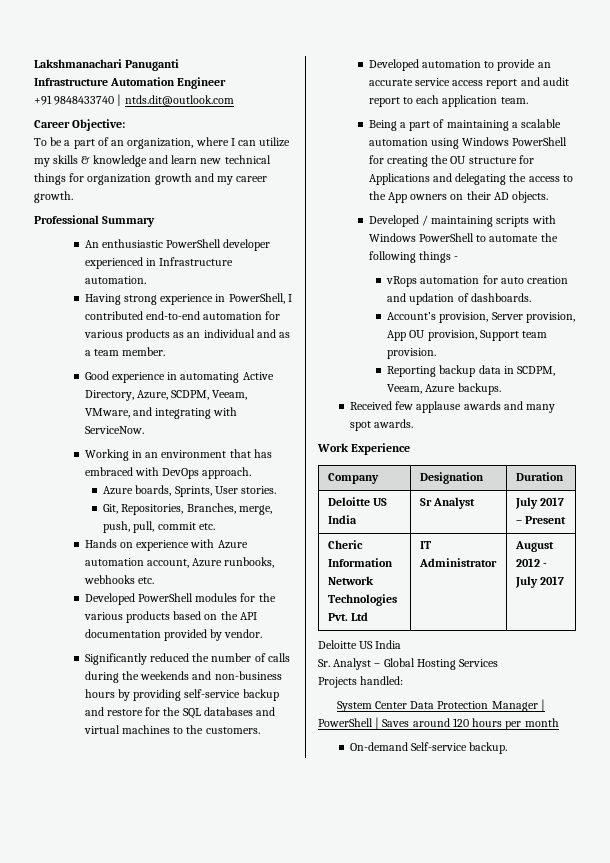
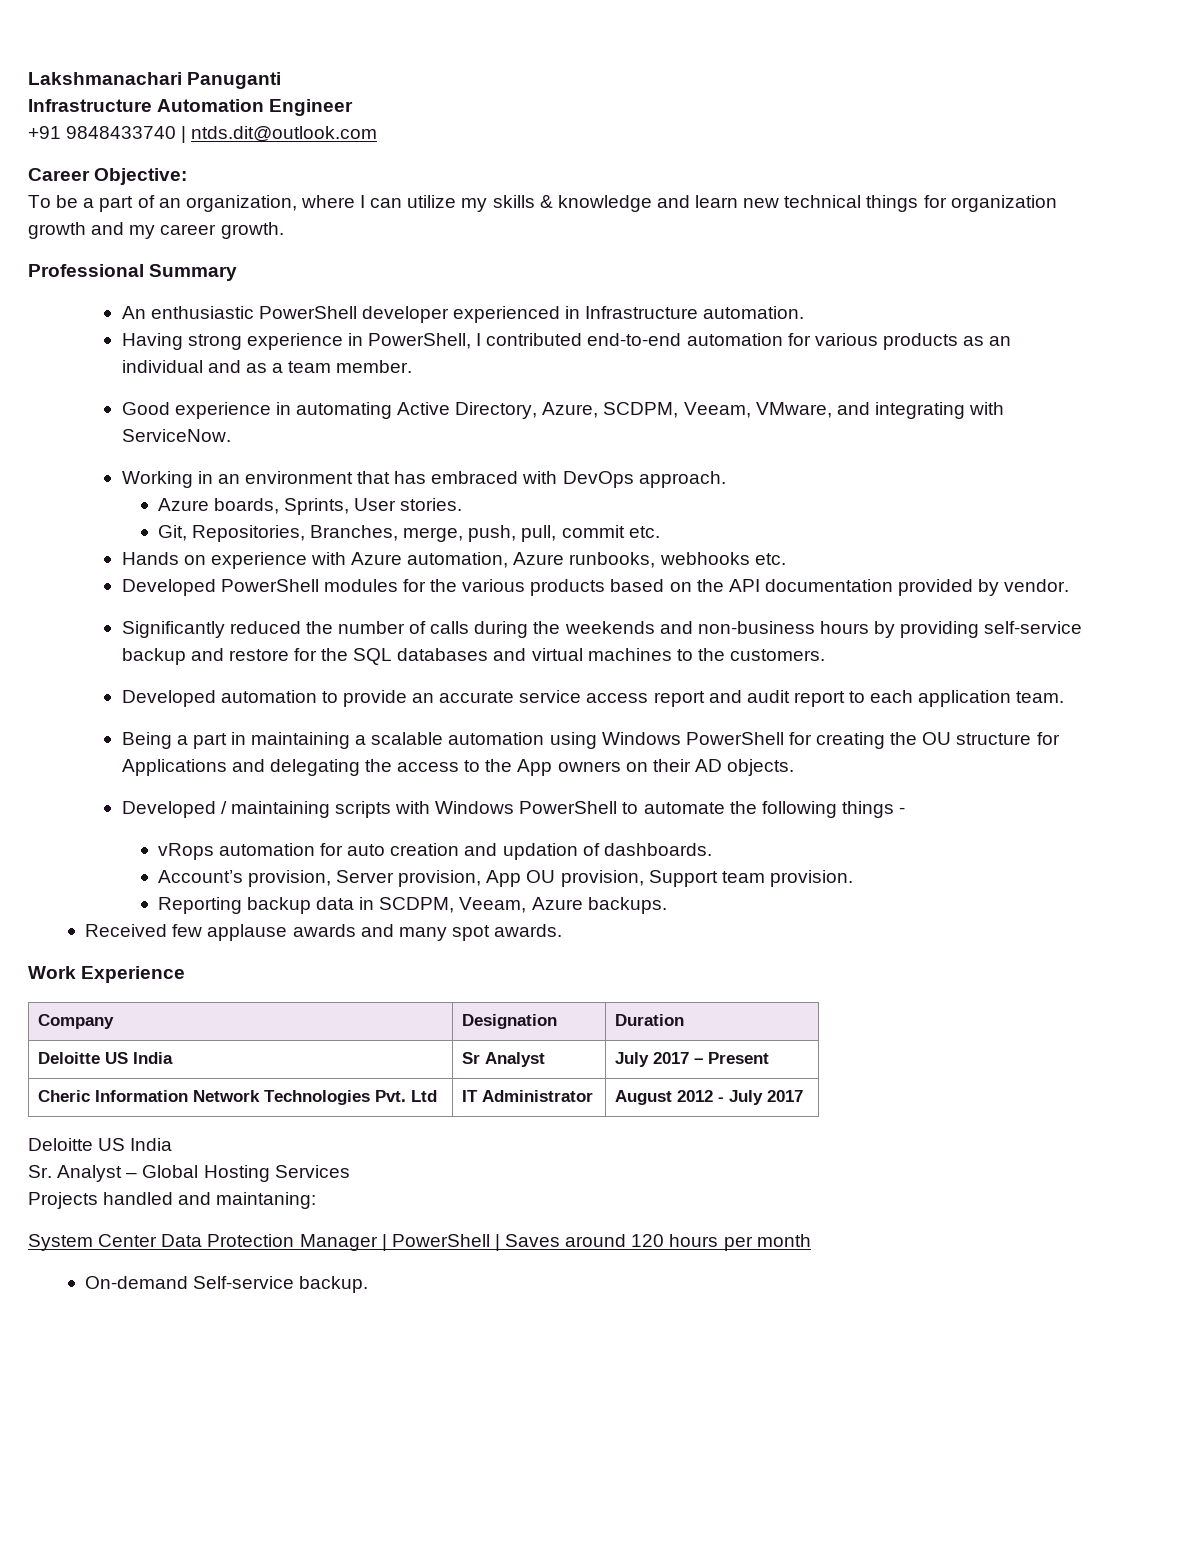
- Hands on experience with Azure automation account, Azure runbooks, webhooks etc.
+ Hands on experience with Azure automation, Azure runbooks, webhooks etc.
- Being a part of maintaining a scalable automation using Windows PowerShell for creating the OU structure for Applications and delegating the access to the App owners on their AD objects.
+ Being a part in maintaining a scalable automation using Windows PowerShell for creating the OU structure for Applications and delegating the access to the App owners on their AD objects.
- Projects handled:
+ Projects handled and maintaning:

